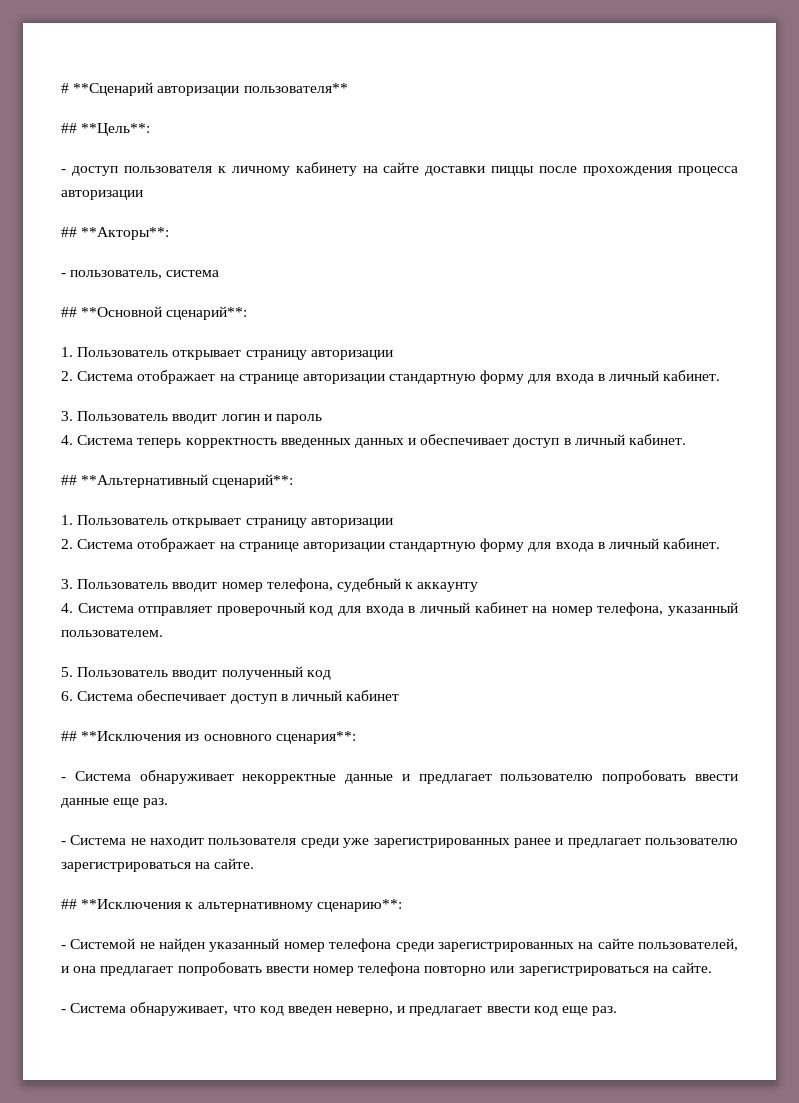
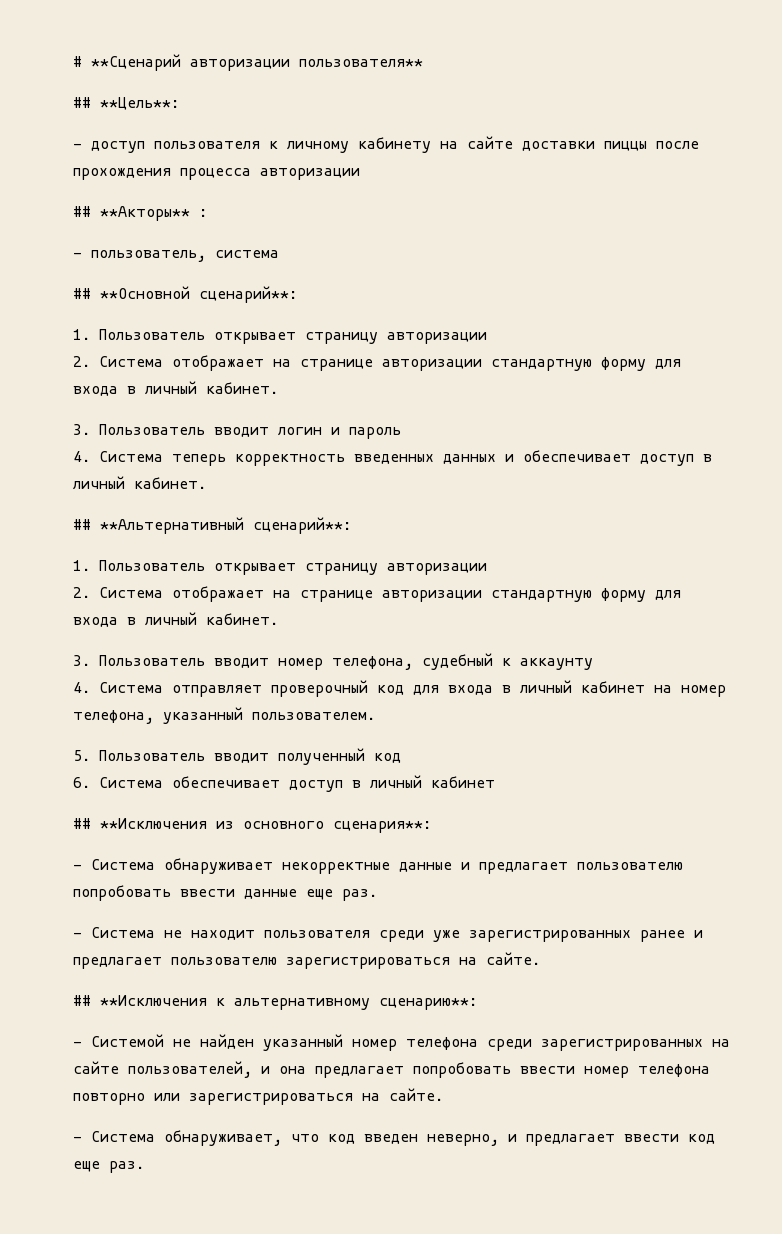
- ## **Акторы**:
+ ## **Акторы** :

